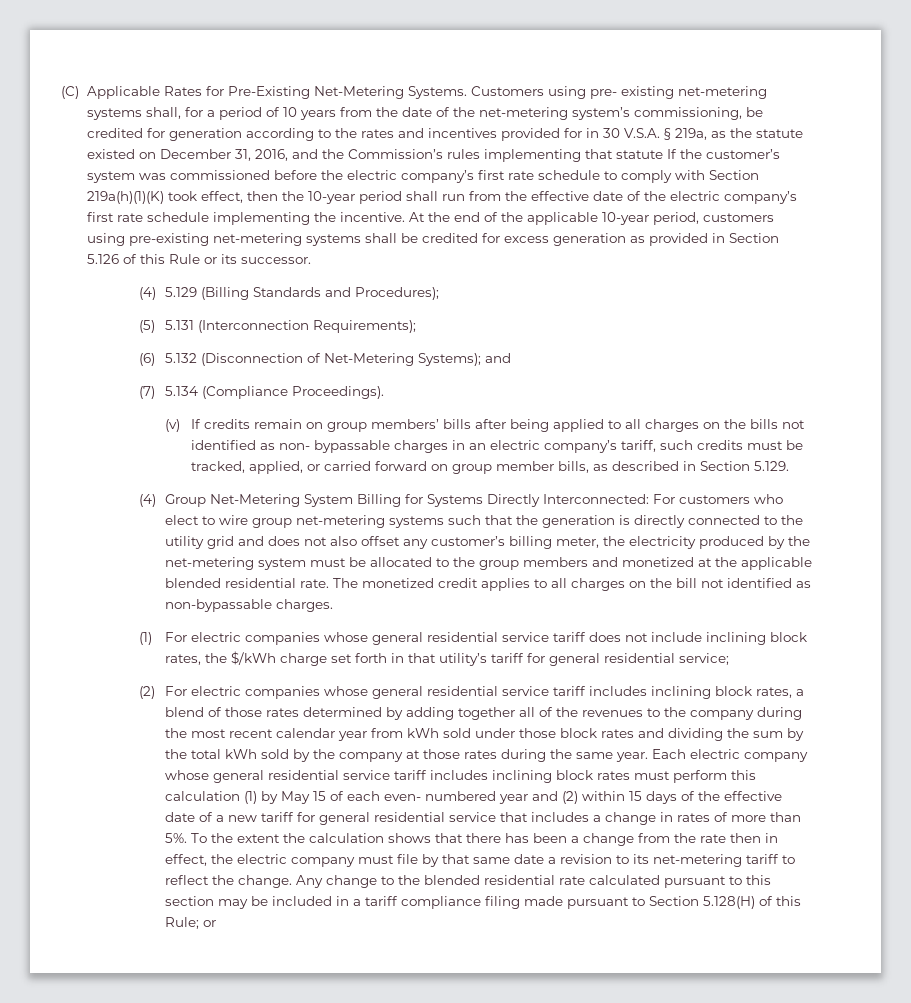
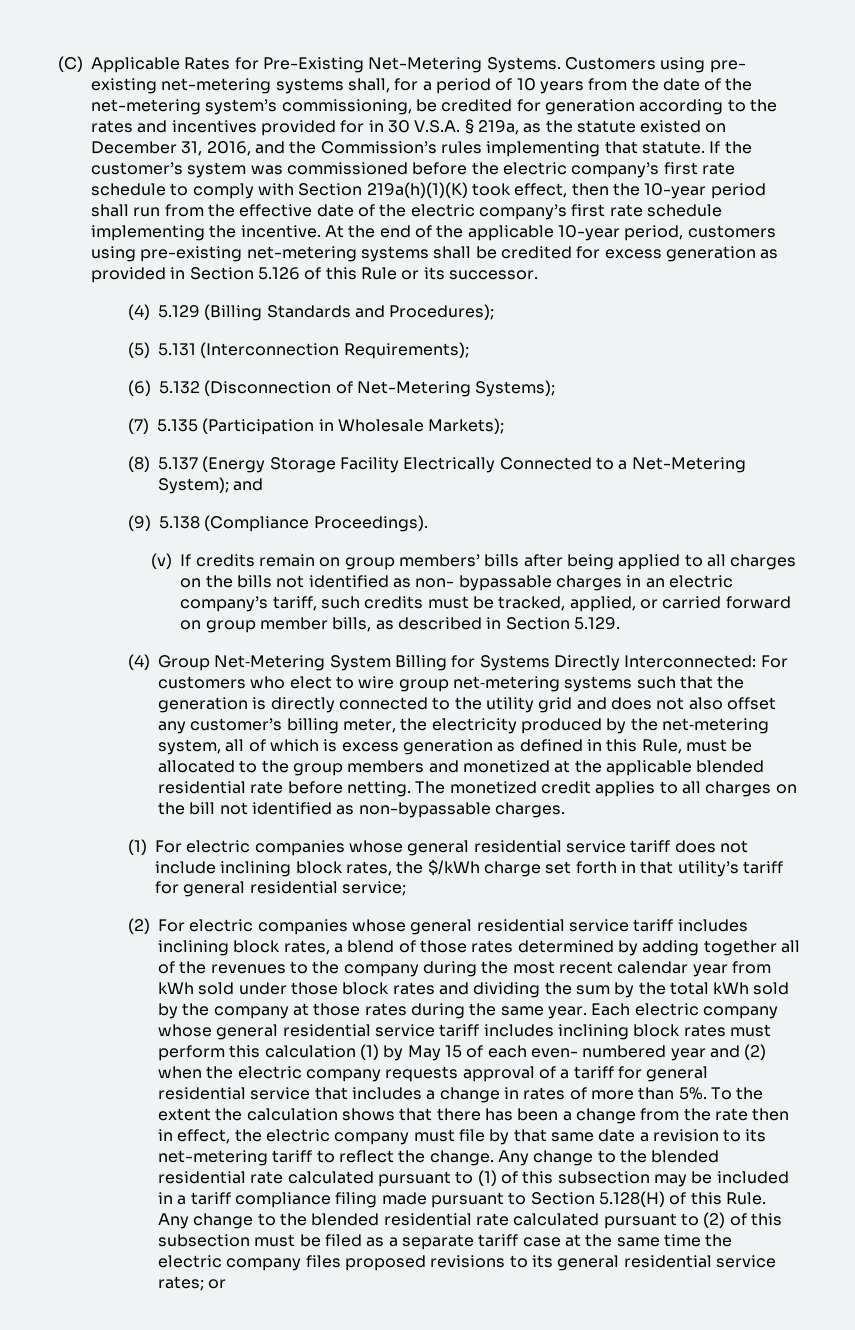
- Customers using pre- existing net-metering systems shall, for a period of 10 years from the date of the net-metering system’s commissioning, be credited for generation according to the rates and incentives provided for in 30 V.S.A. § 219a, as the statute existed on December 31, 2016, and the Commission’s rules implementing that statute If the customer’s system was commissioned before the electric company’s first rate schedule to comply with Section 219a(h)(1)(K) took effect, then the 10-year period shall run from the effective date of the electric company’s first rate schedule implementing the incentive.
+ Customers using pre- existing net-metering systems shall, for a period of 10 years from the date of the net-metering system’s commissioning, be credited for generation according to the rates and incentives provided for in 30 V.S.A. § 219a, as the statute existed on December 31, 2016, and the Commission’s rules implementing that statute. If the customer’s system was commissioned before the electric company’s first rate schedule to comply with Section 219a(h)(1)(K) took effect, then the 10-year period shall run from the effective date of the electric company’s first rate schedule implementing the incentive.
- (6) 5.132 (Disconnection of Net-Metering Systems); and
+ (6) 5.132 (Disconnection of Net-Metering Systems);
+ (7) 5.135 (Participation in Wholesale Markets);
+ (8) 5.137 (Energy Storage Facility Electrically Connected to a Net-Metering System); and
- (7) 5.134 (Compliance Proceedings).
+ (9) 5.138 (Compliance Proceedings).
- (4) Group Net‐Metering System Billing for Systems Directly Interconnected: For customers who elect to wire group net‐metering systems such that the generation is directly connected to the utility grid and does not also offset any customer’s billing meter, the electricity produced by the net‐metering system must be allocated to the group members and monetized at the applicable blended residential rate.
+ (4) Group Net‐Metering System Billing for Systems Directly Interconnected: For customers who elect to wire group net‐metering systems such that the generation is directly connected to the utility grid and does not also offset any customer’s billing meter, the electricity produced by the net‐metering system, all of which is excess generation as defined in this Rule, must be allocated to the group members and monetized at the applicable blended residential rate before netting.
- Each electric company whose general residential service tariff includes inclining block rates must perform this calculation (1) by May 15 of each even- numbered year and (2) within 15 days of the effective date of a new tariff for general residential service that includes a change in rates of more than 5%.
+ Each electric company whose general residential service tariff includes inclining block rates must perform this calculation (1) by May 15 of each even- numbered year and (2) when the electric company requests approval of a tariff for general residential service that includes a change in rates of more than 5%.
- Any change to the blended residential rate calculated pursuant to this section may be included in a tariff compliance filing made pursuant to Section 5.128(H) of this Rule; or
+ Any change to the blended residential rate calculated pursuant to (1) of this subsection may be included in a tariff compliance filing made pursuant to Section 5.128(H) of this Rule. Any change to the blended residential rate calculated pursuant to (2) of this subsection must be filed as a separate tariff case at the same time the electric company files proposed revisions to its general residential service rates; or

